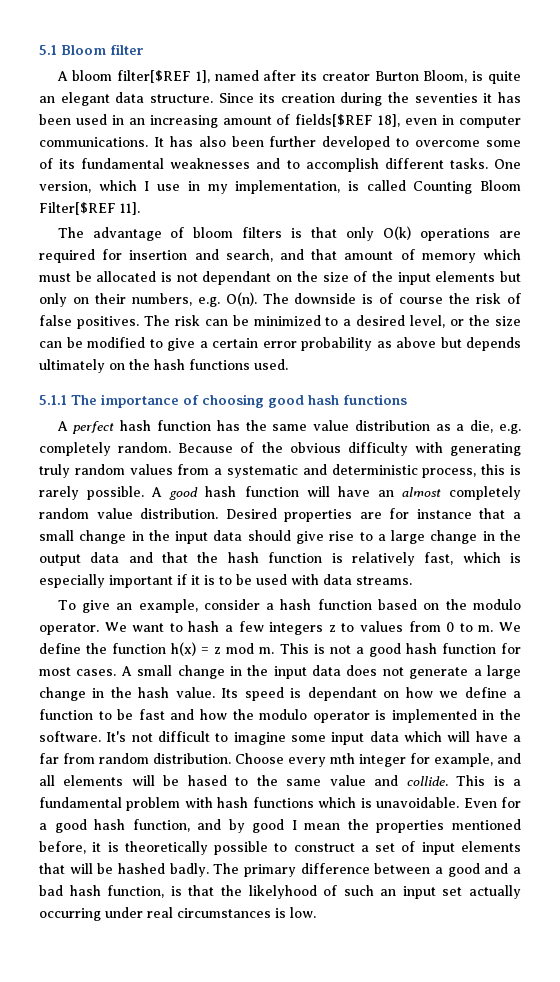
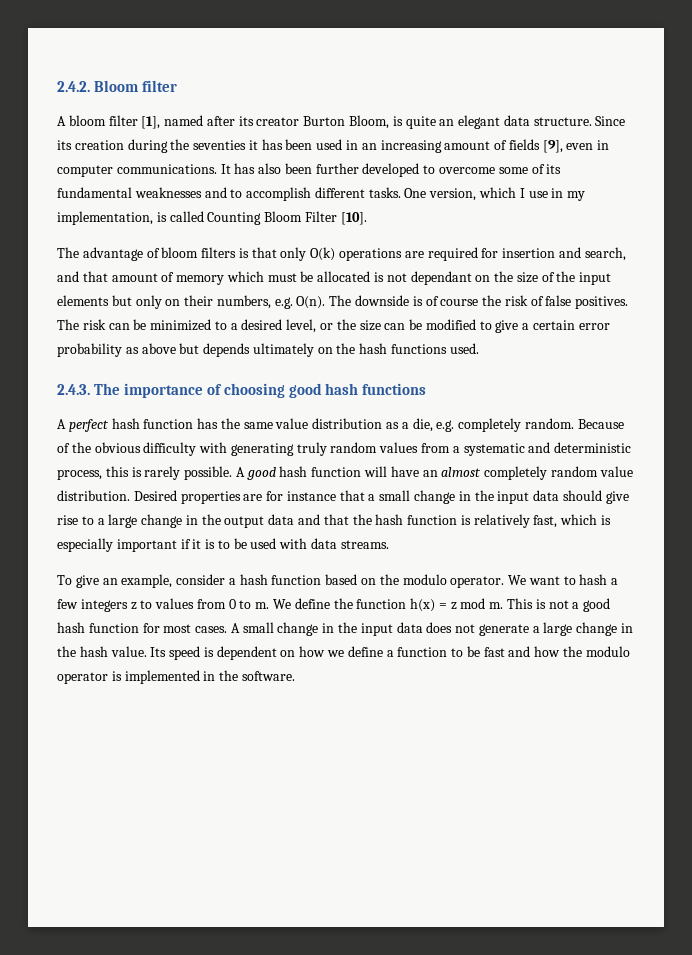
- 5.1 Bloom filter
+ 2.4.2. Bloom filter
- A bloom filter[$REF 1], named after its creator Burton Bloom, is quite an elegant data structure.
+ A bloom filter [1], named after its creator Burton Bloom, is quite an elegant data structure.
- Since its creation during the seventies it has been used in an increasing amount of fields[$REF 18], even in computer communications.
+ Since its creation during the seventies it has been used in an increasing amount of fields [9], even in computer communications.
- One version, which I use in my implementation, is called Counting Bloom Filter[$REF 11].
+ One version, which I use in my implementation, is called Counting Bloom Filter [10].
- 5.1.1 The importance of choosing good hash functions
+ 2.4.3. The importance of choosing good hash functions
- Its speed is dependant on how we define a function to be fast and how the modulo operator is implemented in the software. It's not difficult to imagine some input data which will have a far from random distribution. Choose every mth integer for example, and all elements will be hased to the same value and collide. This is a fundamental problem with hash functions which is unavoidable. Even for a good hash function, and by good I mean the properties mentioned before, it is theoretically possible to construct a set of input elements that will be hashed badly. The primary difference between a good and a bad hash function, is that the likelyhood of such an input set actually occurring under real circumstances is low.
+ Its speed is dependent on how we define a function to be fast and how the modulo operator is implemented in the software.

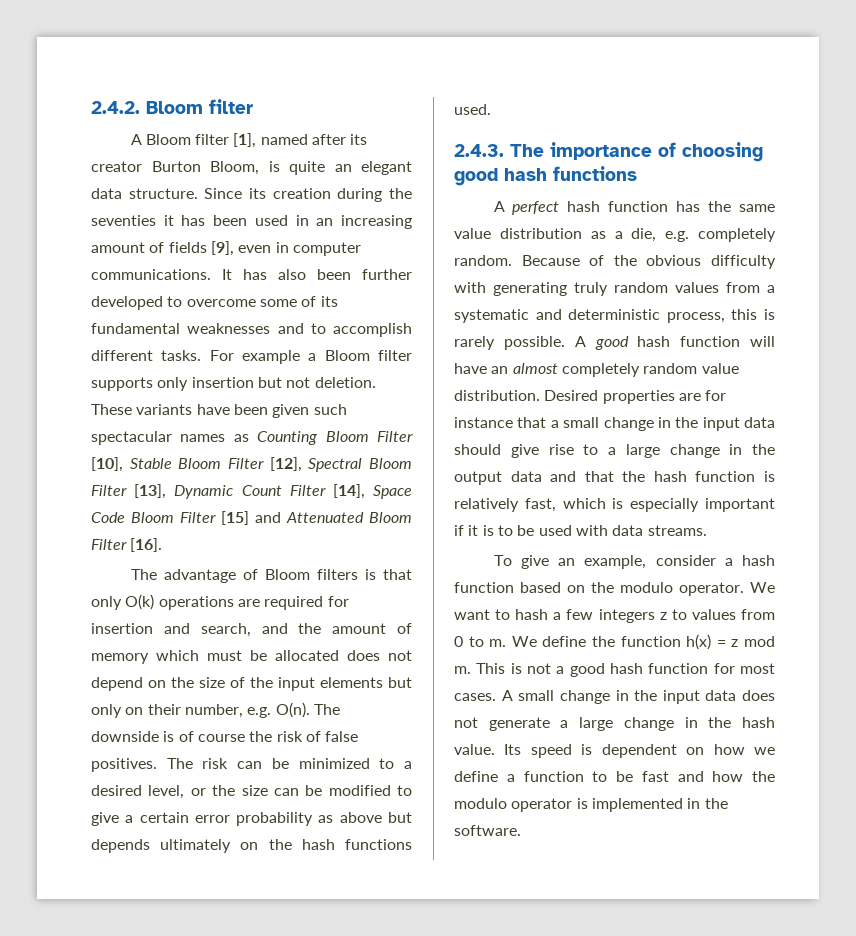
- A bloom filter [1], named after its creator Burton Bloom, is quite an elegant data structure.
+ A Bloom filter [1], named after its creator Burton Bloom, is quite an elegant data structure.
- One version, which I use in my implementation, is called Counting Bloom Filter [10].
+ For example a Bloom filter supports only insertion but not deletion. These variants have been given such spectacular names as Counting Bloom Filter [10], Stable Bloom Filter [12], Spectral Bloom Filter [13], Dynamic Count Filter [14], Space Code Bloom Filter [15] and Attenuated Bloom Filter [16].
- The advantage of bloom filters is that only O(k) operations are required for insertion and search, and that amount of memory which must be allocated is not dependant on the size of the input elements but only on their numbers, e.g. O(n).
+ The advantage of Bloom filters is that only O(k) operations are required for insertion and search, and the amount of memory which must be allocated does not depend on the size of the input elements but only on their number, e.g. O(n).

